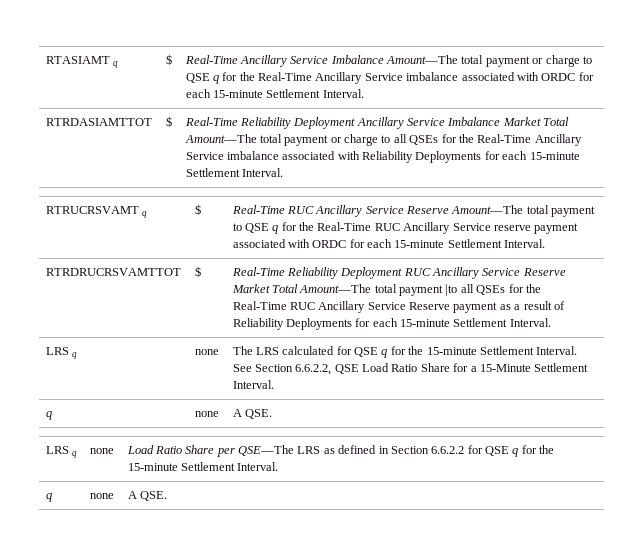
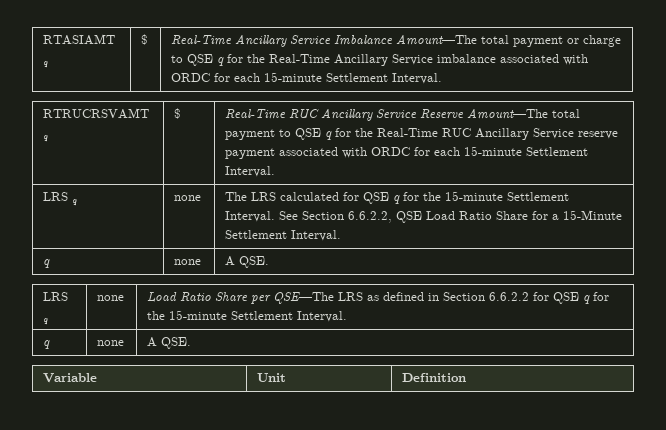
- RTRDASIAMTTOT | $ | Real-Time Reliability Deployment Ancillary Service Imbalance Market Total Amount—The total payment or charge to all QSEs for the Real-Time Ancillary Service imbalance associated with Reliability Deployments for each 15-minute Settlement Interval.
- RTRDRUCRSVAMTTOT | $ | Real-Time Reliability Deployment RUC Ancillary Service Reserve Market Total Amount—The total payment |to all QSEs for the Real-Time RUC Ancillary Service Reserve payment as a result of Reliability Deployments for each 15-minute Settlement Interval.
+ Variable | Unit | Definition

